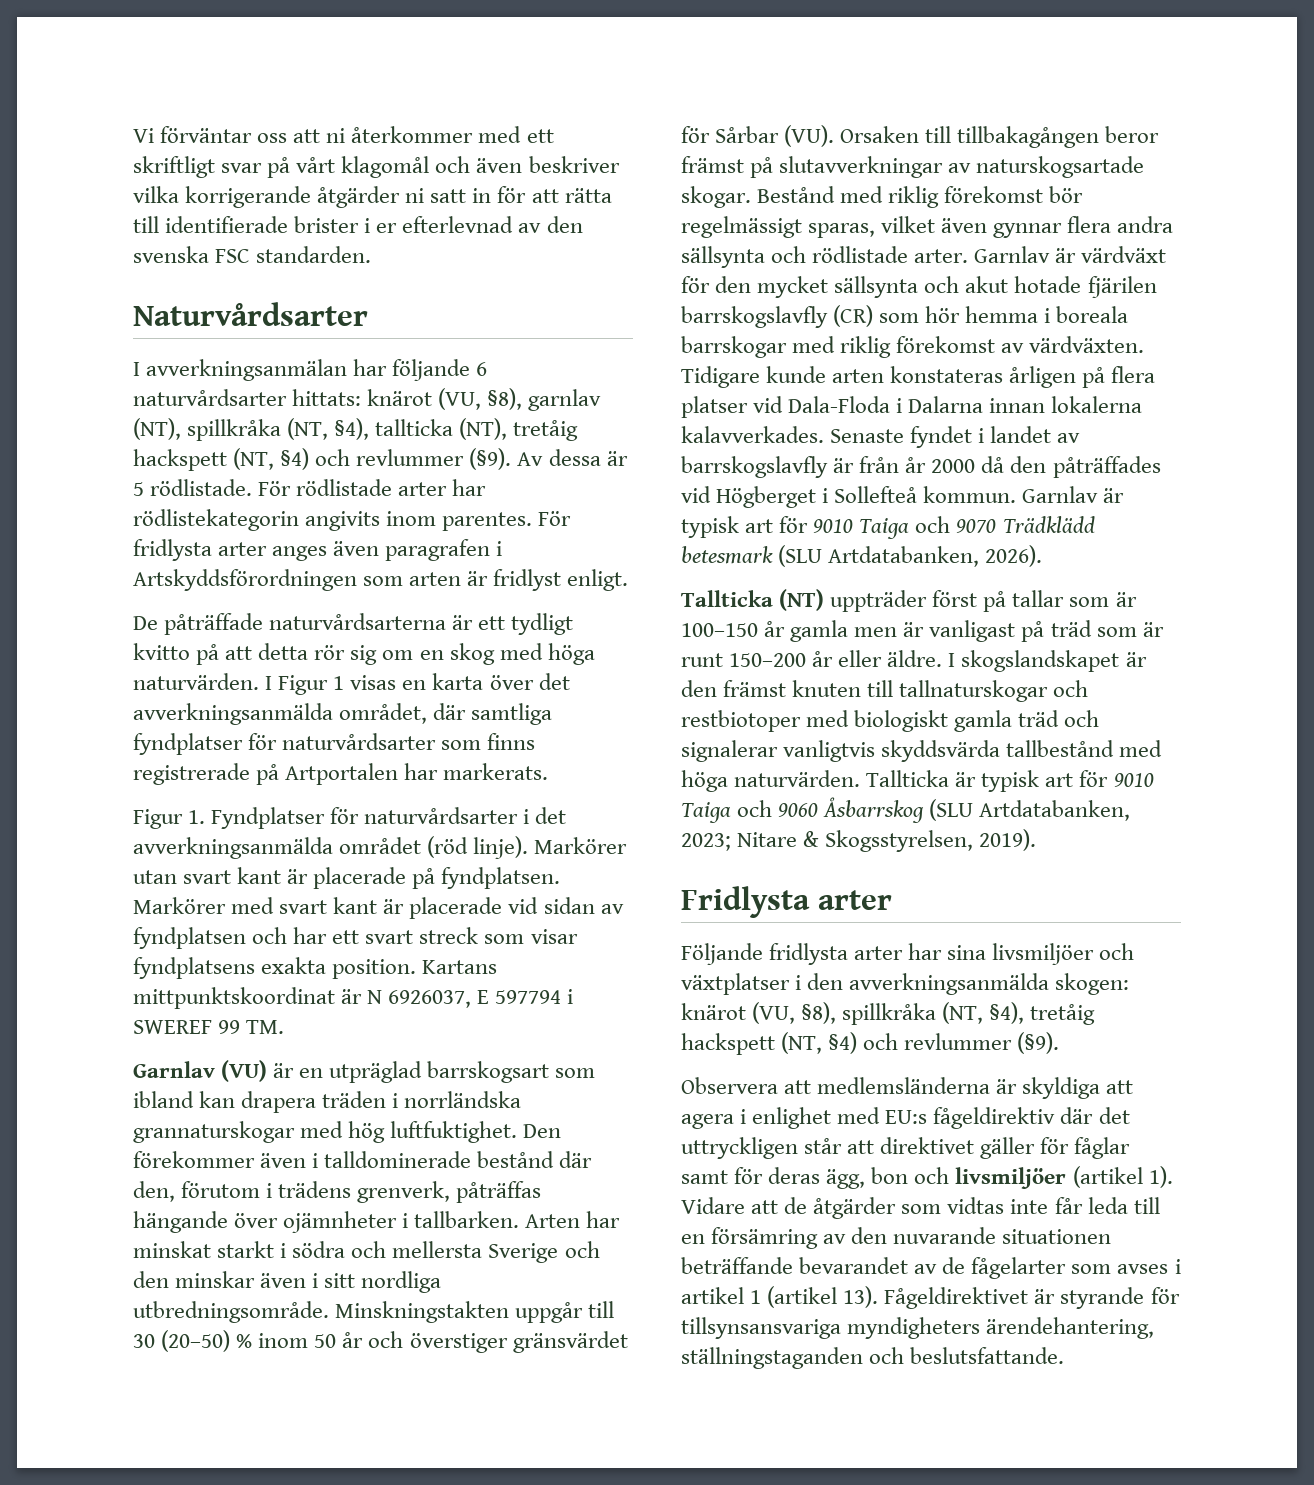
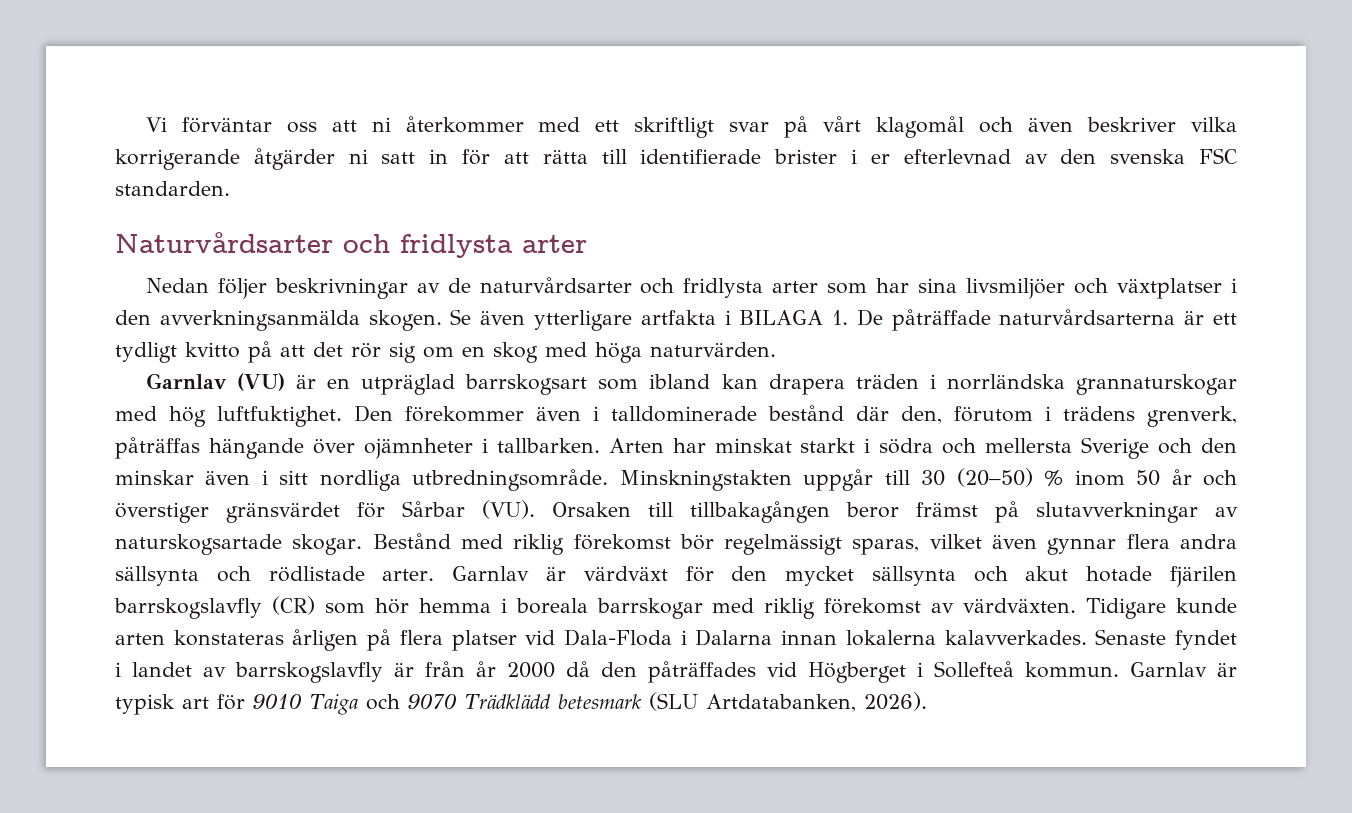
- Naturvårdsarter
- I avverkningsanmälan har följande 6 naturvårdsarter hittats: knärot (VU, §8), garnlav (NT), spillkråka (NT, §4), tallticka (NT), tretåig hackspett (NT, §4) och revlummer (§9). Av dessa är 5 rödlistade. För rödlistade arter har rödlistekategorin angivits inom parentes. För fridlysta arter anges även paragrafen i Artskyddsförordningen som arten är fridlyst enligt.
- De påträffade naturvårdsarterna är ett tydligt kvitto på att detta rör sig om en skog med höga naturvärden. I Figur 1 visas en karta över det avverkningsanmälda området, där samtliga fyndplatser för naturvårdsarter som finns registrerade på Artportalen har markerats.
- Figur 1. Fyndplatser för naturvårdsarter i det avverkningsanmälda området (röd linje). Markörer utan svart kant är placerade på fyndplatsen. Markörer med svart kant är placerade vid sidan av fyndplatsen och har ett svart streck som visar fyndplatsens exakta position. Kartans mittpunktskoordinat är N 6926037, E 597794 i SWEREF 99 TM.
+ Naturvårdsarter och fridlysta arter
+ Nedan följer beskrivningar av de naturvårdsarter och fridlysta arter som har sina livsmiljöer och växtplatser i den avverkningsanmälda skogen. Se även ytterligare artfakta i BILAGA 1. De påträffade naturvårdsarterna är ett tydligt kvitto på att det rör sig om en skog med höga naturvärden.
- Tallticka (NT) uppträder först på tallar som är 100–150 år gamla men är vanligast på träd som är runt 150–200 år eller äldre. I skogslandskapet är den främst knuten till tallnaturskogar och restbiotoper med biologiskt gamla träd och signalerar vanligtvis skyddsvärda tallbestånd med höga naturvärden. Tallticka är typisk art för 9010 Taiga och 9060 Åsbarrskog (SLU Artdatabanken, 2023; Nitare & Skogsstyrelsen, 2019).
- Fridlysta arter
- Följande fridlysta arter har sina livsmiljöer och växtplatser i den avverkningsanmälda skogen: knärot (VU, §8), spillkråka (NT, §4), tretåig hackspett (NT, §4) och revlummer (§9).
- Observera att medlemsländerna är skyldiga att agera i enlighet med EU:s fågeldirektiv där det uttryckligen står att direktivet gäller för fåglar samt för deras ägg, bon och livsmiljöer (artikel 1). Vidare att de åtgärder som vidtas inte får leda till en försämring av den nuvarande situationen beträffande bevarandet av de fågelarter som avses i artikel 1 (artikel 13). Fågeldirektivet är styrande för tillsynsansvariga myndigheters ärendehantering, ställningstaganden och beslutsfattande.

